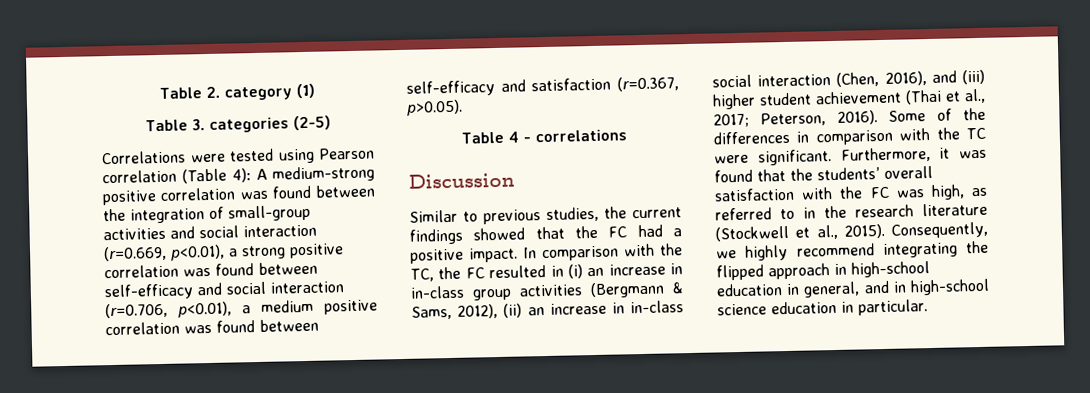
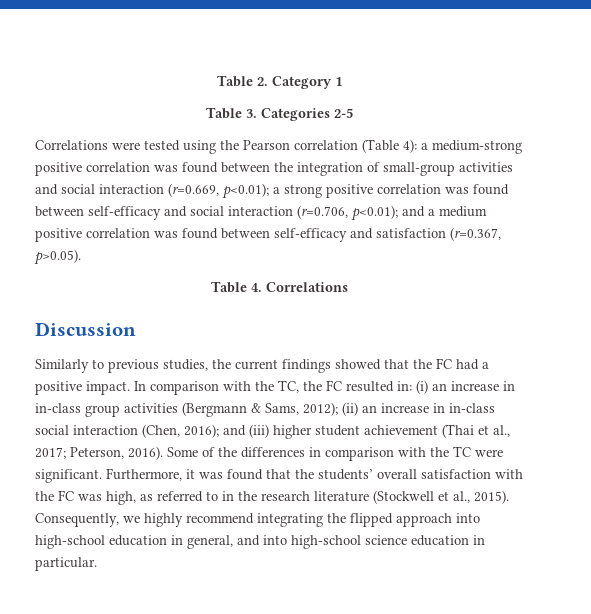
- Table 2. category (1)
+ Table 2. Category 1
- Table 3. categories (2-5)
+ Table 3. Categories 2-5
- Correlations were tested using Pearson correlation (Table 4): A medium-strong positive correlation was found between the integration of small-group activities and social interaction (r=0.669, p<0.01), a strong positive correlation was found between self-efficacy and social interaction (r=0.706, p<0.01), a medium positive correlation was found between self-efficacy and satisfaction (r=0.367, p>0.05).
+ Correlations were tested using the Pearson correlation (Table 4): a medium-strong positive correlation was found between the integration of small-group activities and social interaction (r=0.669, p<0.01); a strong positive correlation was found between self-efficacy and social interaction (r=0.706, p<0.01); and a medium positive correlation was found between self-efficacy and satisfaction (r=0.367, p>0.05).
- Table 4 - correlations
+ Table 4. Correlations
- Similar to previous studies, the current findings showed that the FC had a positive impact.
+ Similarly to previous studies, the current findings showed that the FC had a positive impact.
- In comparison with the TC, the FC resulted in (i) an increase in in-class group activities (Bergmann & Sams, 2012), (ii) an increase in in-class social interaction (Chen, 2016), and (iii) higher student achievement (Thai et al., 2017; Peterson, 2016).
+ In comparison with the TC, the FC resulted in: (i) an increase in in-class group activities (Bergmann & Sams, 2012); (ii) an increase in in-class social interaction (Chen, 2016); and (iii) higher student achievement (Thai et al., 2017; Peterson, 2016).
- Consequently, we highly recommend integrating the flipped approach in high-school education in general, and in high-school science education in particular.
+ Consequently, we highly recommend integrating the flipped approach into high-school education in general, and into high-school science education in particular.

